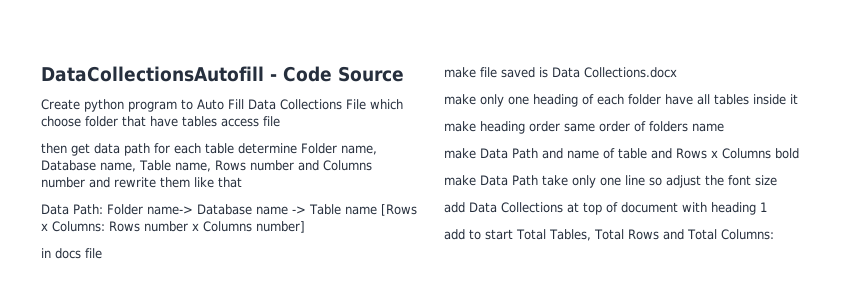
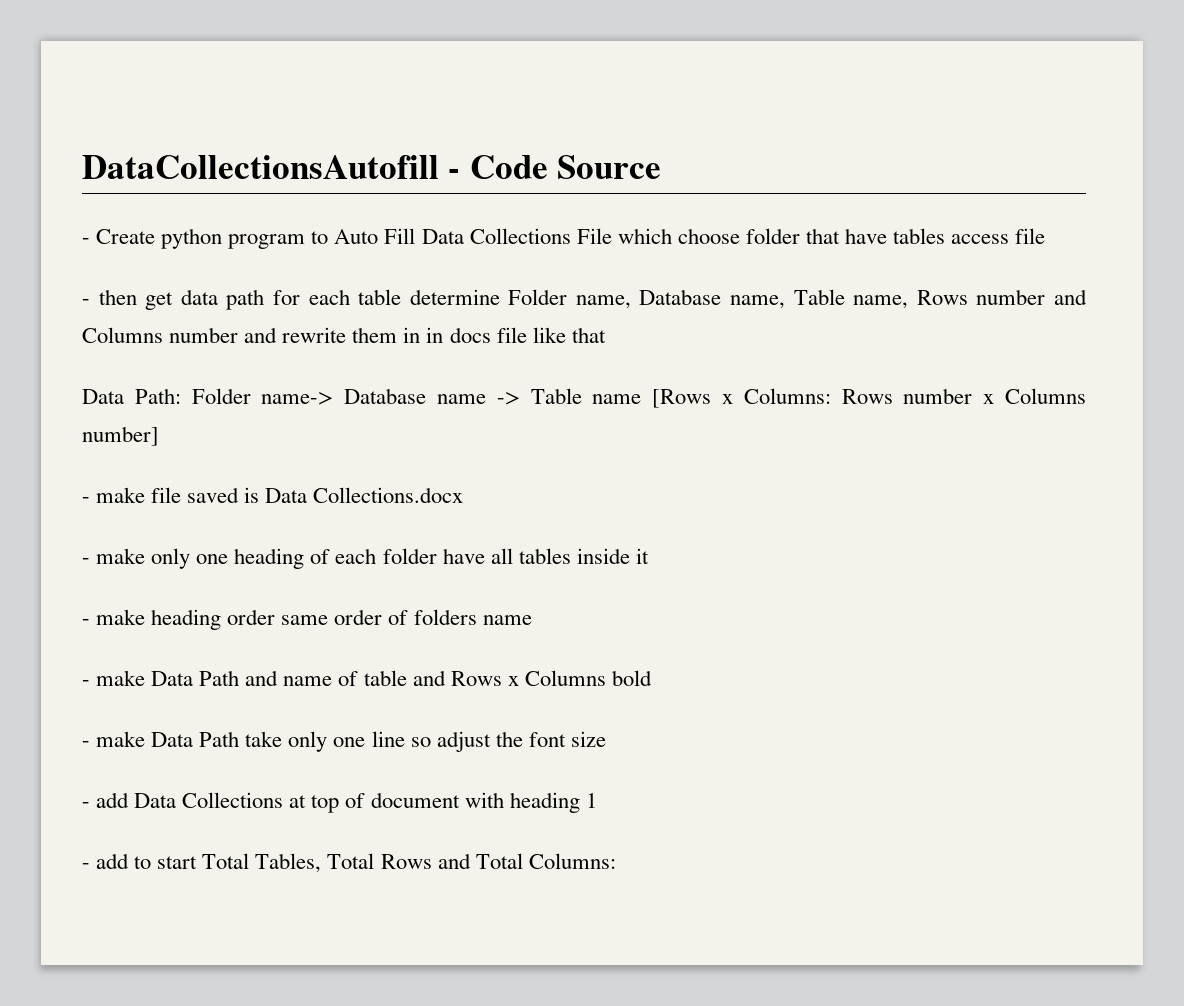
- Create python program to Auto Fill Data Collections File which choose folder that have tables access file
+ - Create python program to Auto Fill Data Collections File which choose folder that have tables access file
- then get data path for each table determine Folder name, Database name, Table name, Rows number and Columns number and rewrite them like that
+ - then get data path for each table determine Folder name, Database name, Table name, Rows number and Columns number and rewrite them in in docs file like that
- in docs file
- make file saved is Data Collections.docx
+ - make file saved is Data Collections.docx
- make only one heading of each folder have all tables inside it
+ - make only one heading of each folder have all tables inside it
- make heading order same order of folders name
+ - make heading order same order of folders name
- make Data Path and name of table and Rows x Columns bold
+ - make Data Path and name of table and Rows x Columns bold
- make Data Path take only one line so adjust the font size
+ - make Data Path take only one line so adjust the font size
- add Data Collections at top of document with heading 1
+ - add Data Collections at top of document with heading 1
- add to start Total Tables, Total Rows and Total Columns:
+ - add to start Total Tables, Total Rows and Total Columns:

